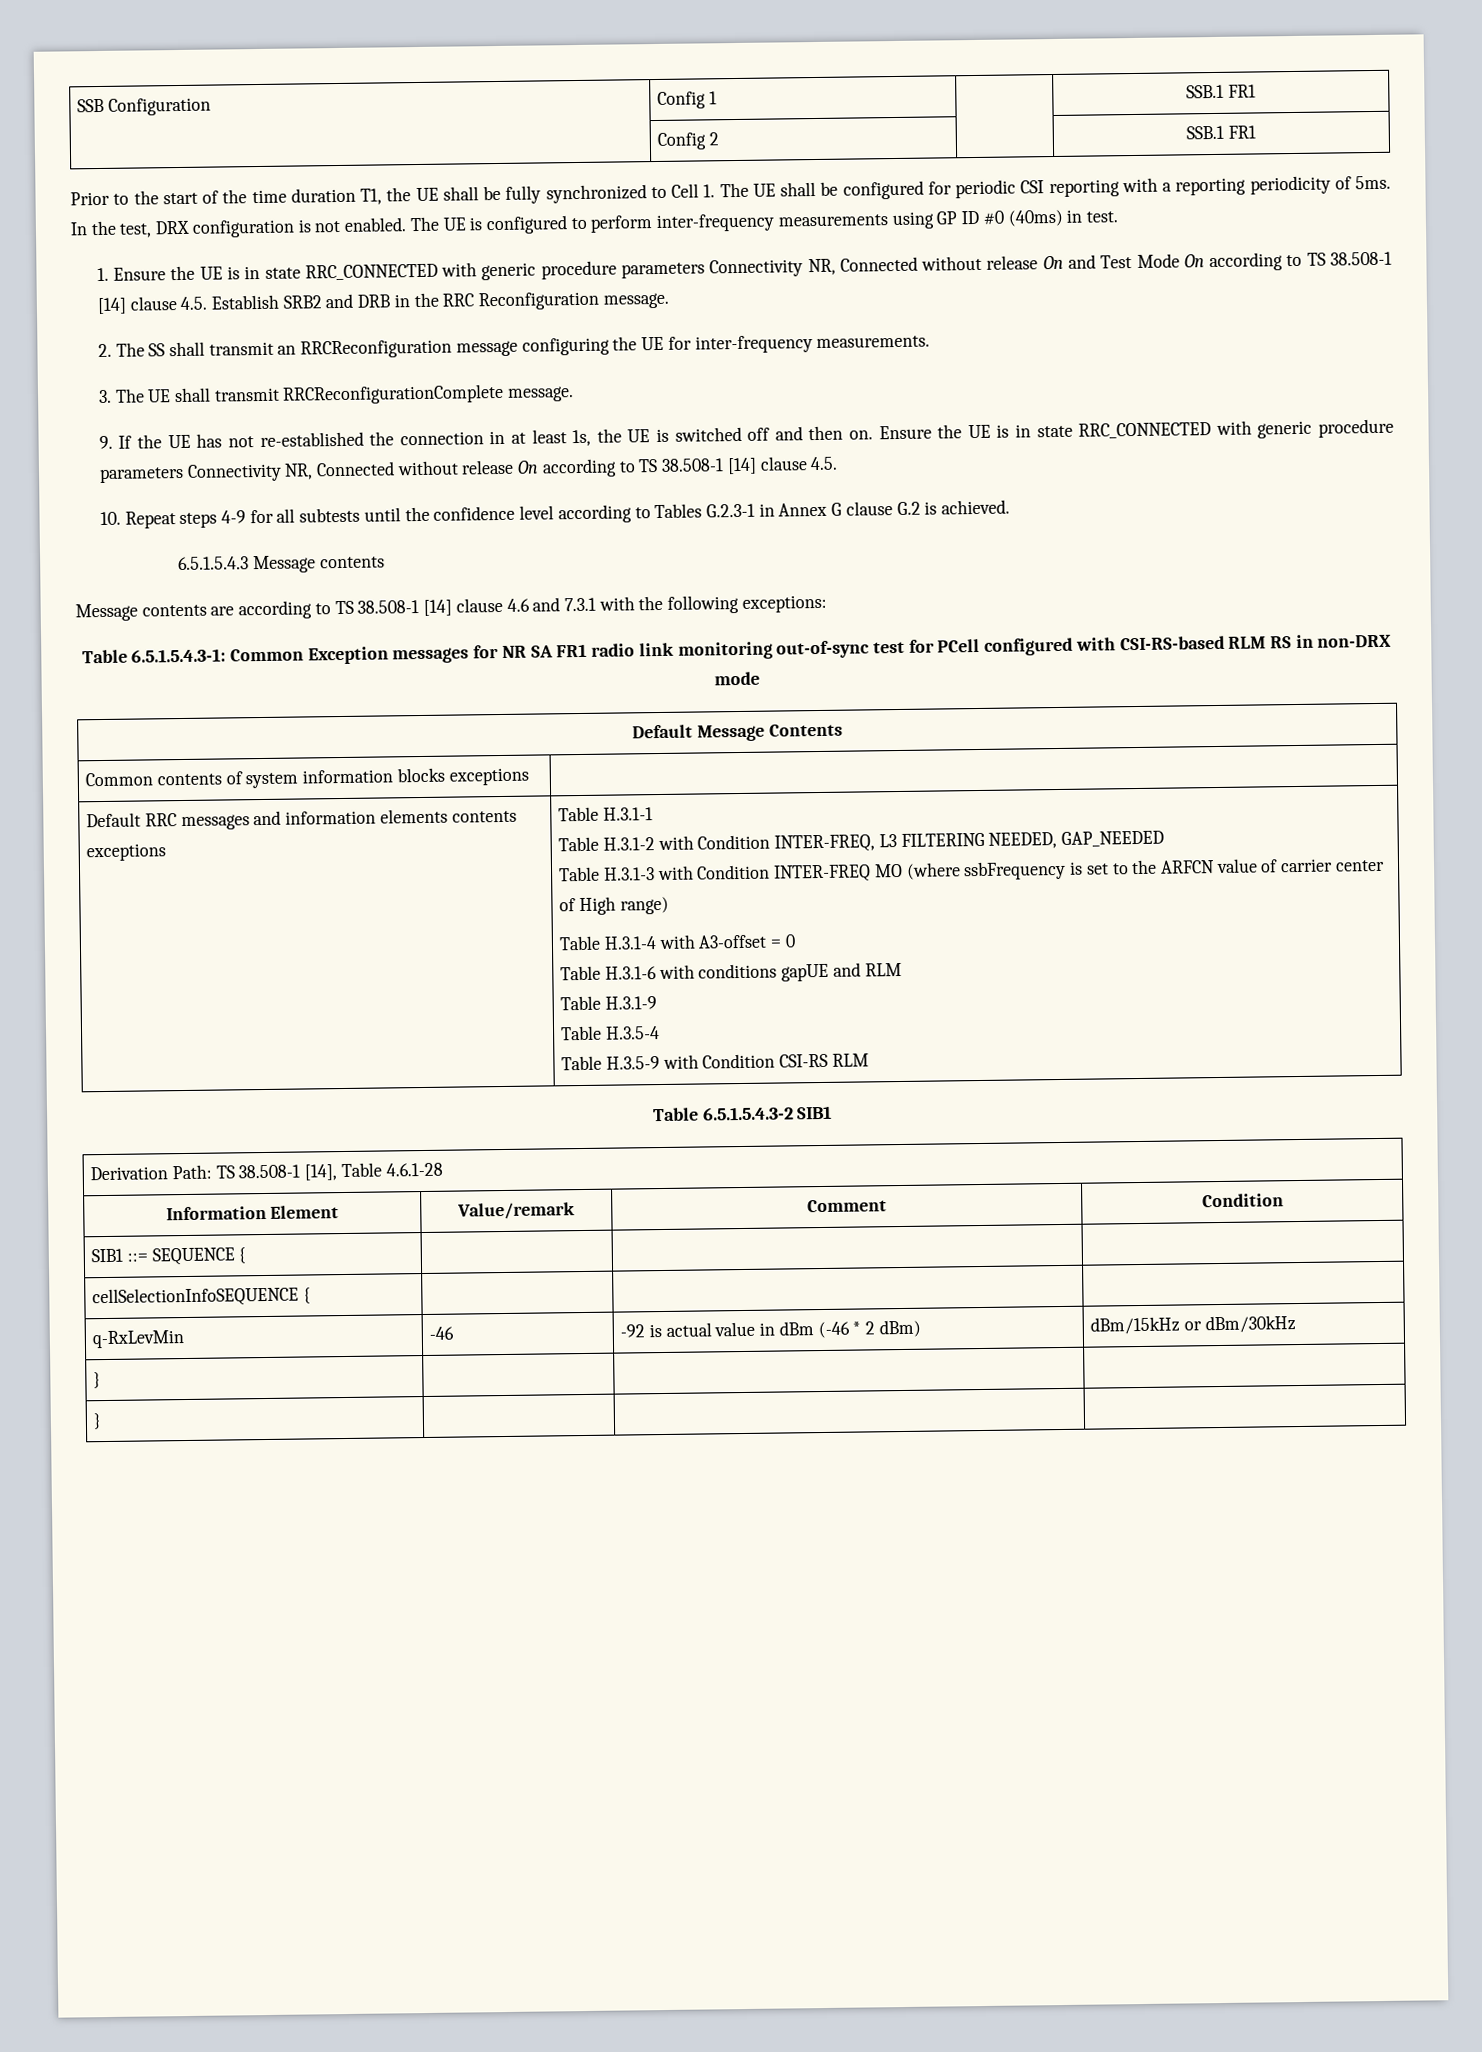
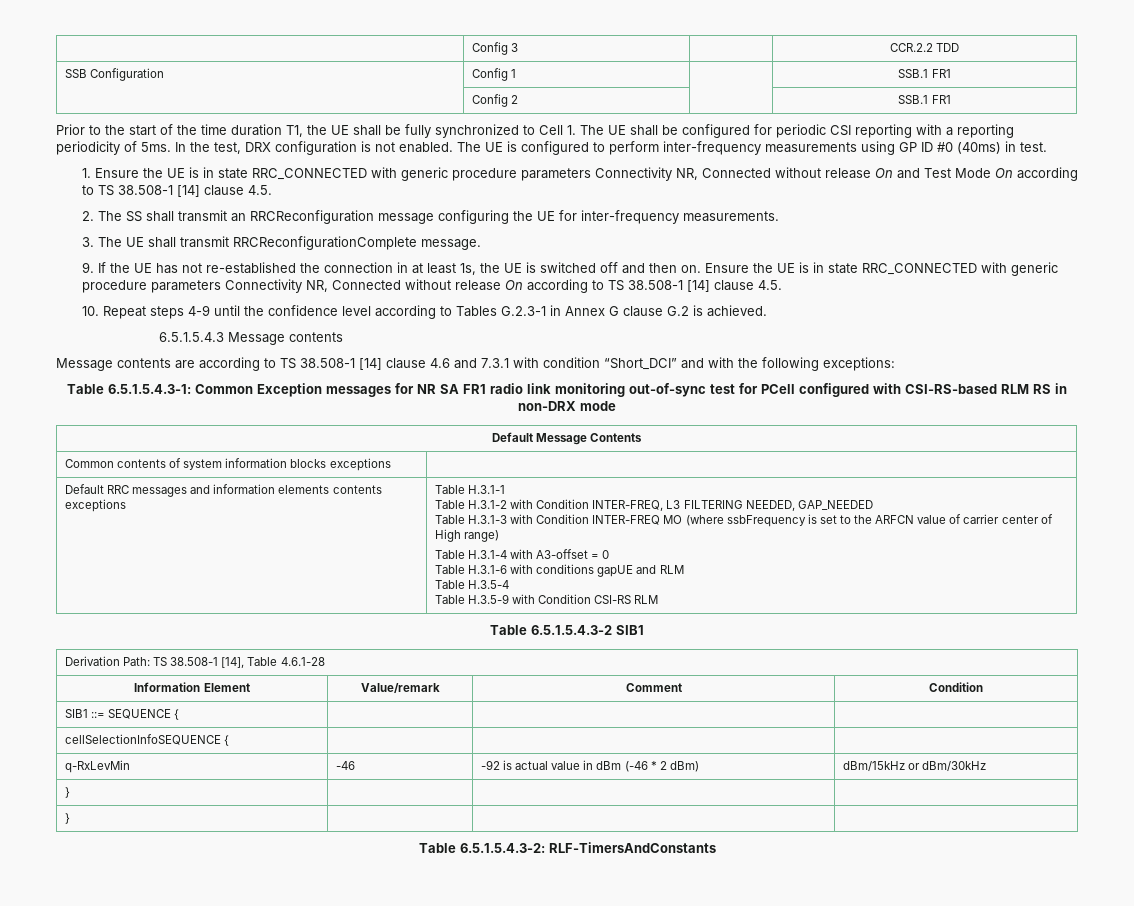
+ | Config 3 | | CCR.2.2 TDD
- 1. Ensure the UE is in state RRC_CONNECTED with generic procedure parameters Connectivity NR, Connected without release On and Test Mode On according to TS 38.508-1 [14] clause 4.5. Establish SRB2 and DRB in the RRC Reconfiguration message.
+ 1. Ensure the UE is in state RRC_CONNECTED with generic procedure parameters Connectivity NR, Connected without release On and Test Mode On according to TS 38.508-1 [14] clause 4.5.
- 10. Repeat steps 4-9 for all subtests until the confidence level according to Tables G.2.3-1 in Annex G clause G.2 is achieved.
+ 10. Repeat steps 4-9 until the confidence level according to Tables G.2.3-1 in Annex G clause G.2 is achieved.
- Message contents are according to TS 38.508-1 [14] clause 4.6 and 7.3.1 with the following exceptions:
+ Message contents are according to TS 38.508-1 [14] clause 4.6 and 7.3.1 with condition “Short_DCI” and with the following exceptions:
- Table H.3.1-9
+ Table 6.5.1.5.4.3-2: RLF-TimersAndConstants

